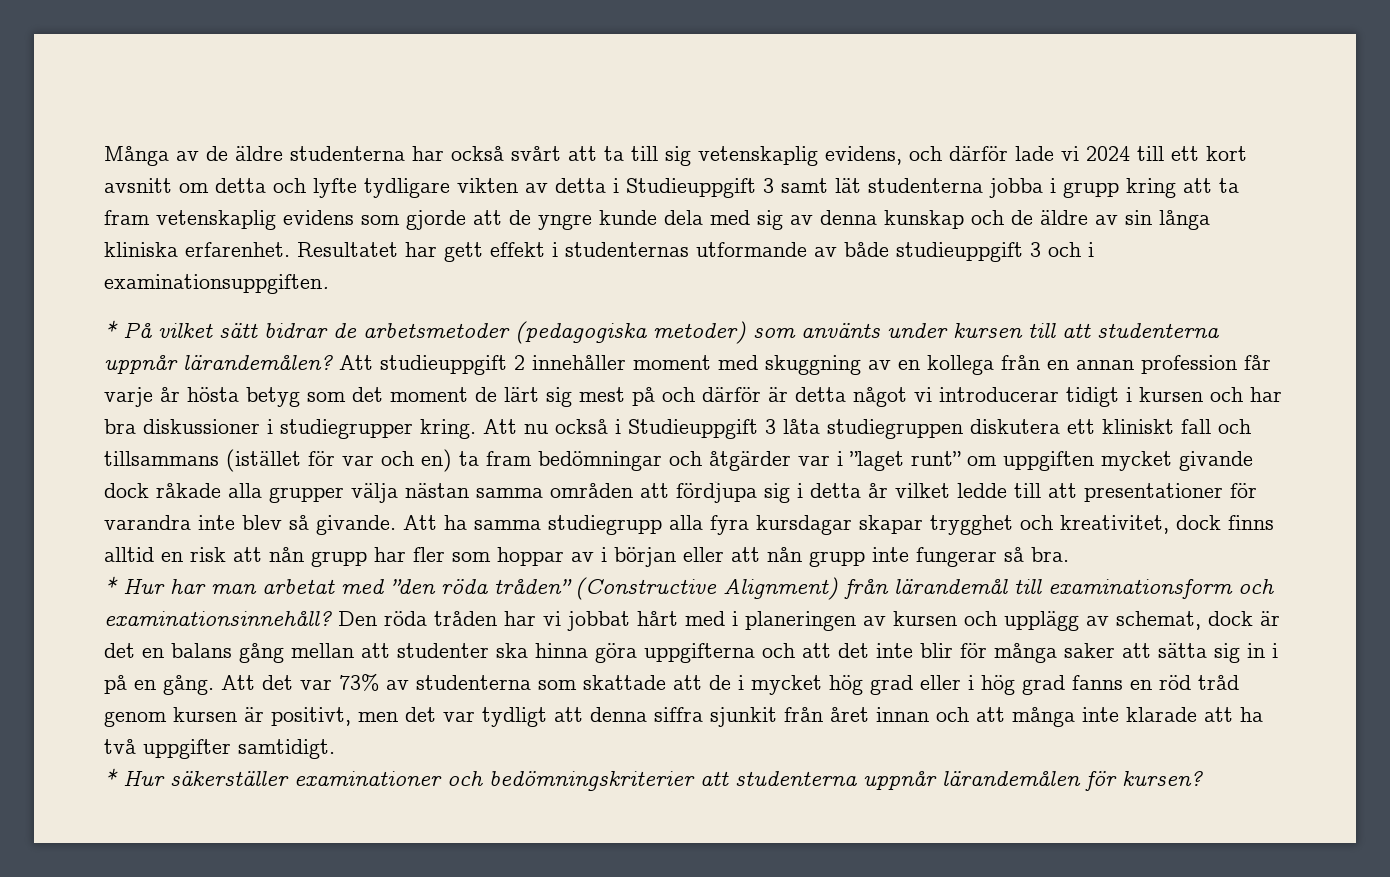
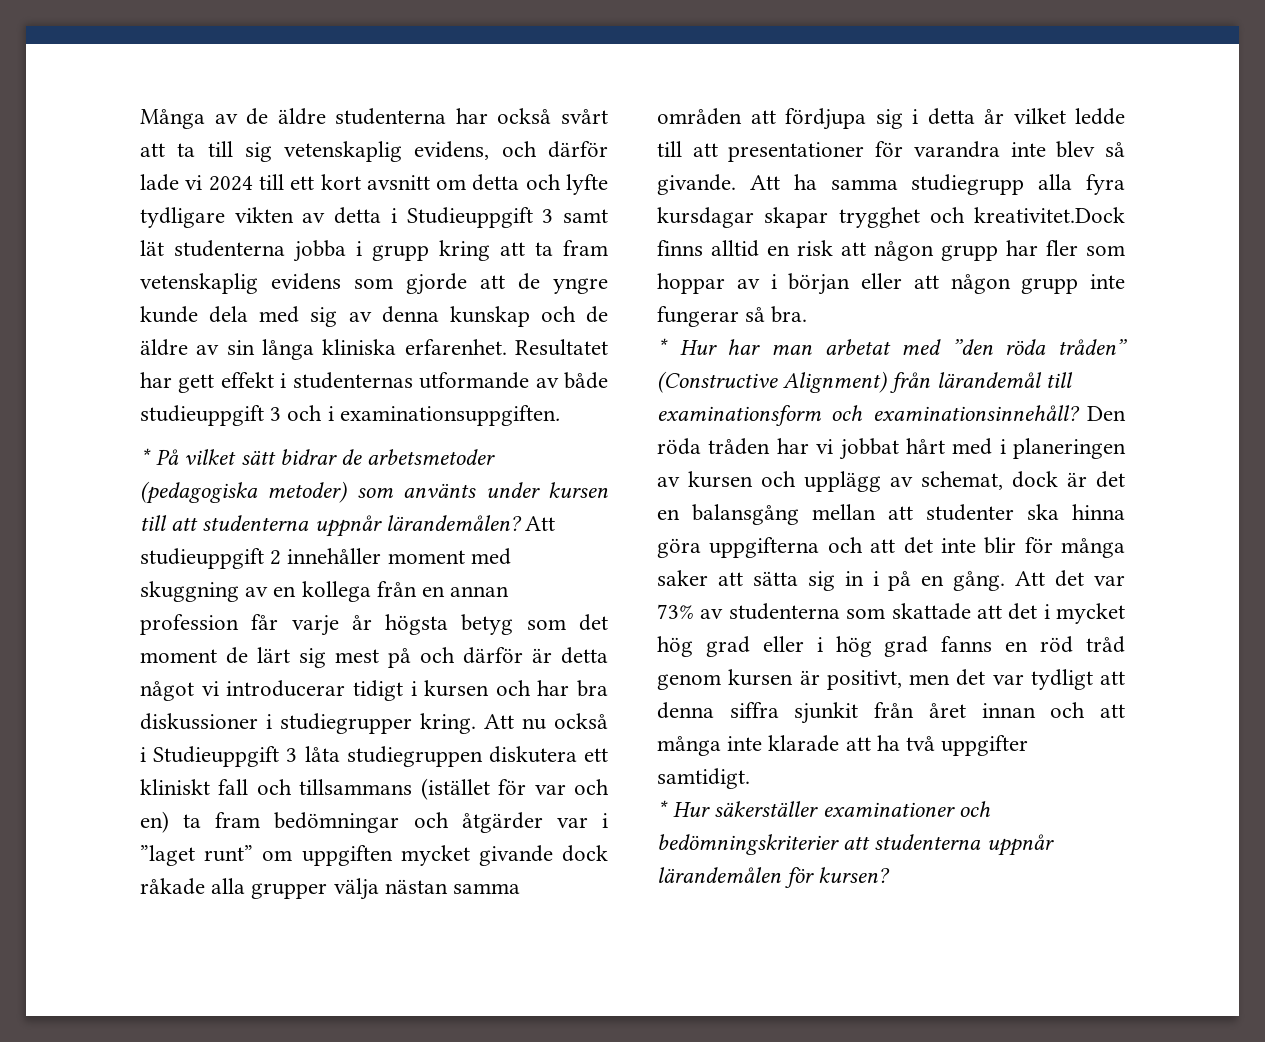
- Att studieuppgift 2 innehåller moment med skuggning av en kollega från en annan profession får varje år hösta betyg som det moment de lärt sig mest på och därför är detta något vi introducerar tidigt i kursen och har bra diskussioner i studiegrupper kring.
+ Att studieuppgift 2 innehåller moment med skuggning av en kollega från en annan profession får varje år högsta betyg som det moment de lärt sig mest på och därför är detta något vi introducerar tidigt i kursen och har bra diskussioner i studiegrupper kring.
- Att ha samma studiegrupp alla fyra kursdagar skapar trygghet och kreativitet, dock finns alltid en risk att nån grupp har fler som hoppar av i början eller att nån grupp inte fungerar så bra.
+ Att ha samma studiegrupp alla fyra kursdagar skapar trygghet och kreativitet.Dock finns alltid en risk att någon grupp har fler som hoppar av i början eller att någon grupp inte fungerar så bra.
- Den röda tråden har vi jobbat hårt med i planeringen av kursen och upplägg av schemat, dock är det en balans gång mellan att studenter ska hinna göra uppgifterna och att det inte blir för många saker att sätta sig in i på en gång.
+ Den röda tråden har vi jobbat hårt med i planeringen av kursen och upplägg av schemat, dock är det en balansgång mellan att studenter ska hinna göra uppgifterna och att det inte blir för många saker att sätta sig in i på en gång.
- Att det var 73% av studenterna som skattade att de i mycket hög grad eller i hög grad fanns en röd tråd genom kursen är positivt, men det var tydligt att denna siffra sjunkit från året innan och att många inte klarade att ha två uppgifter samtidigt.
+ Att det var 73% av studenterna som skattade att det i mycket hög grad eller i hög grad fanns en röd tråd genom kursen är positivt, men det var tydligt att denna siffra sjunkit från året innan och att många inte klarade att ha två uppgifter samtidigt.

